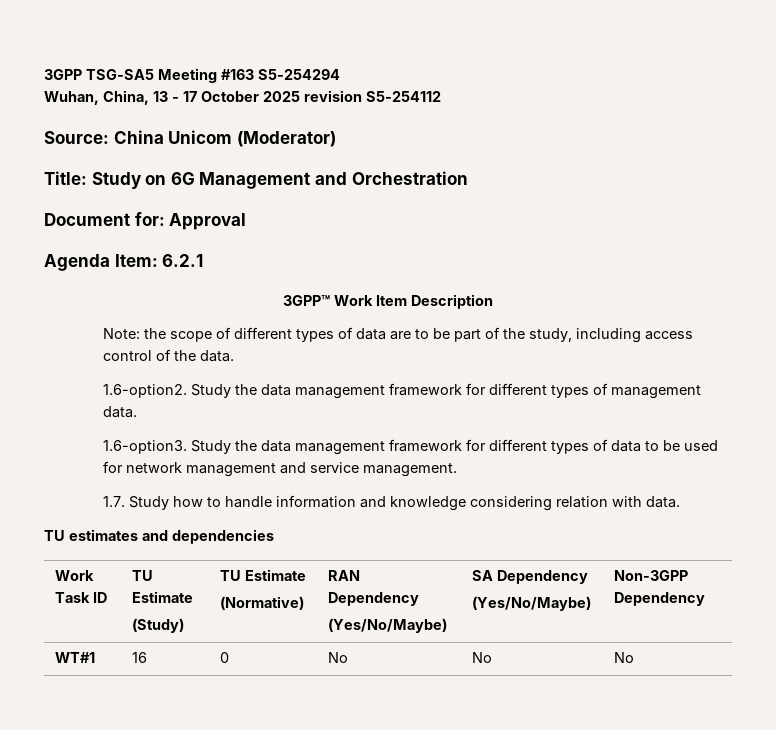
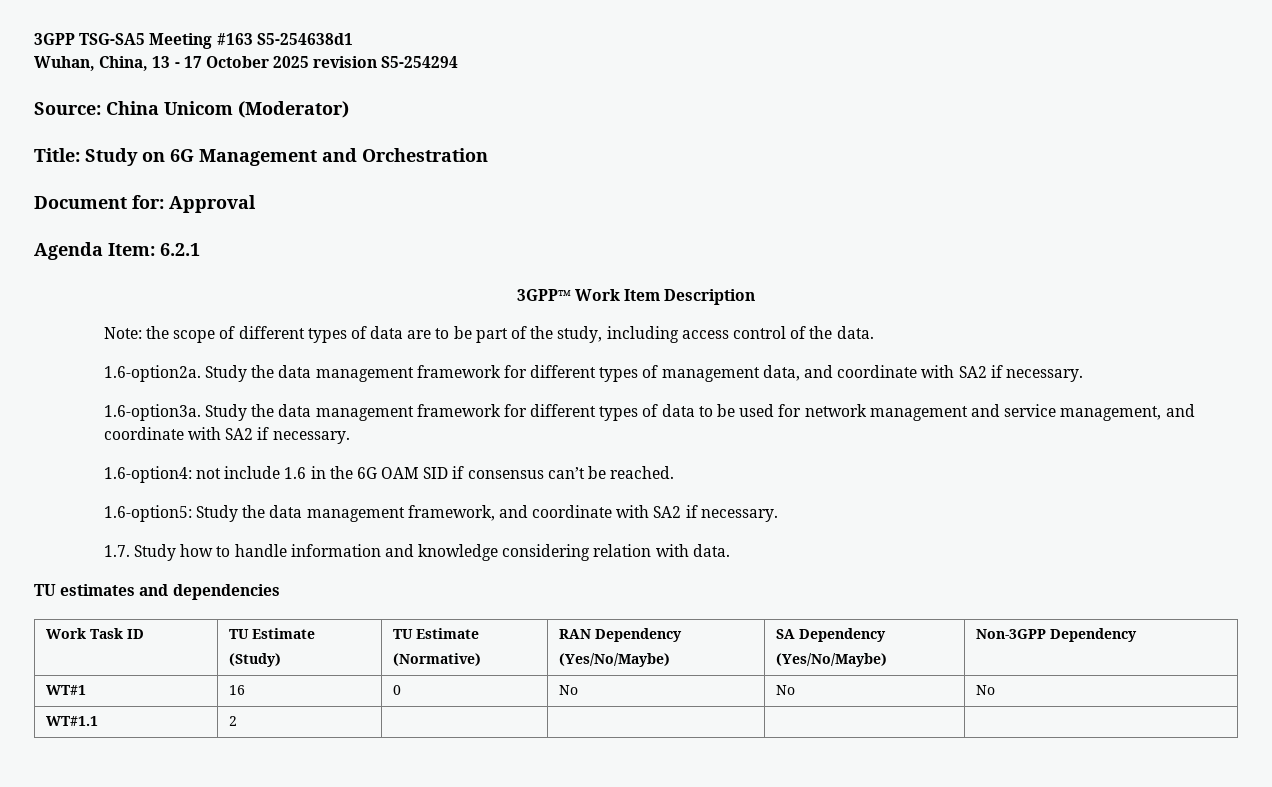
- 3GPP TSG-SA5 Meeting #163 S5-254294
+ 3GPP TSG-SA5 Meeting #163 S5-254638d1
- Wuhan, China, 13 - 17 October 2025 revision S5-254112
+ Wuhan, China, 13 - 17 October 2025 revision S5-254294
- 1.6-option2. Study the data management framework for different types of management data.
- 1.6-option3. Study the data management framework for different types of data to be used for network management and service management.
+ 1.6-option2a. Study the data management framework for different types of management data, and coordinate with SA2 if necessary.
+ 1.6-option3a. Study the data management framework for different types of data to be used for network management and service management, and coordinate with SA2 if necessary.
+ 1.6-option4: not include 1.6 in the 6G OAM SID if consensus can’t be reached.
+ 1.6-option5: Study the data management framework, and coordinate with SA2 if necessary.
+ WT#1.1 | 2 | | | |

